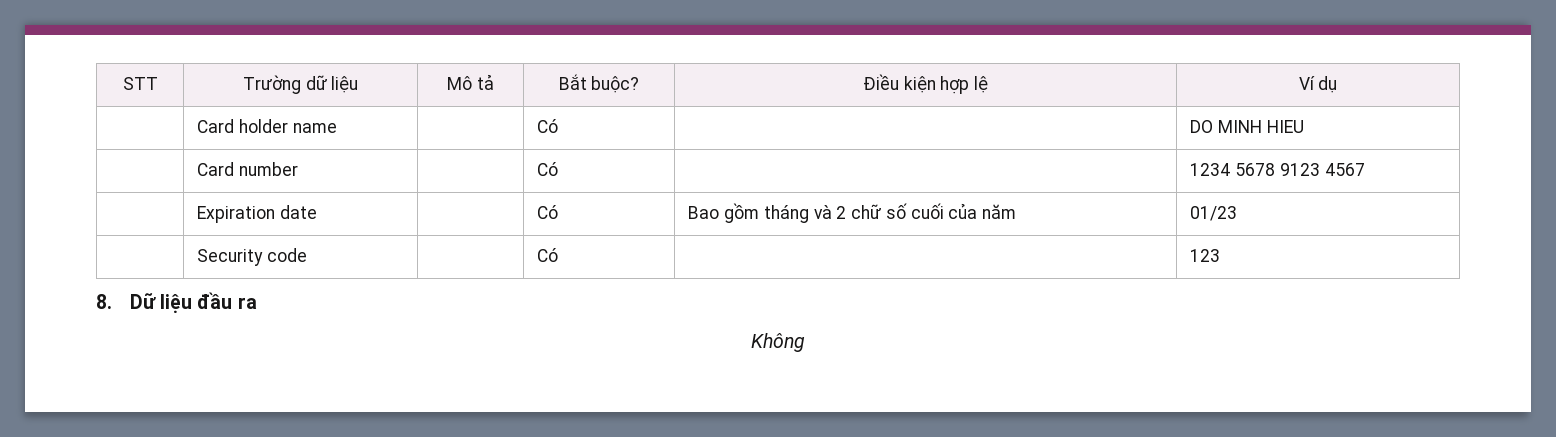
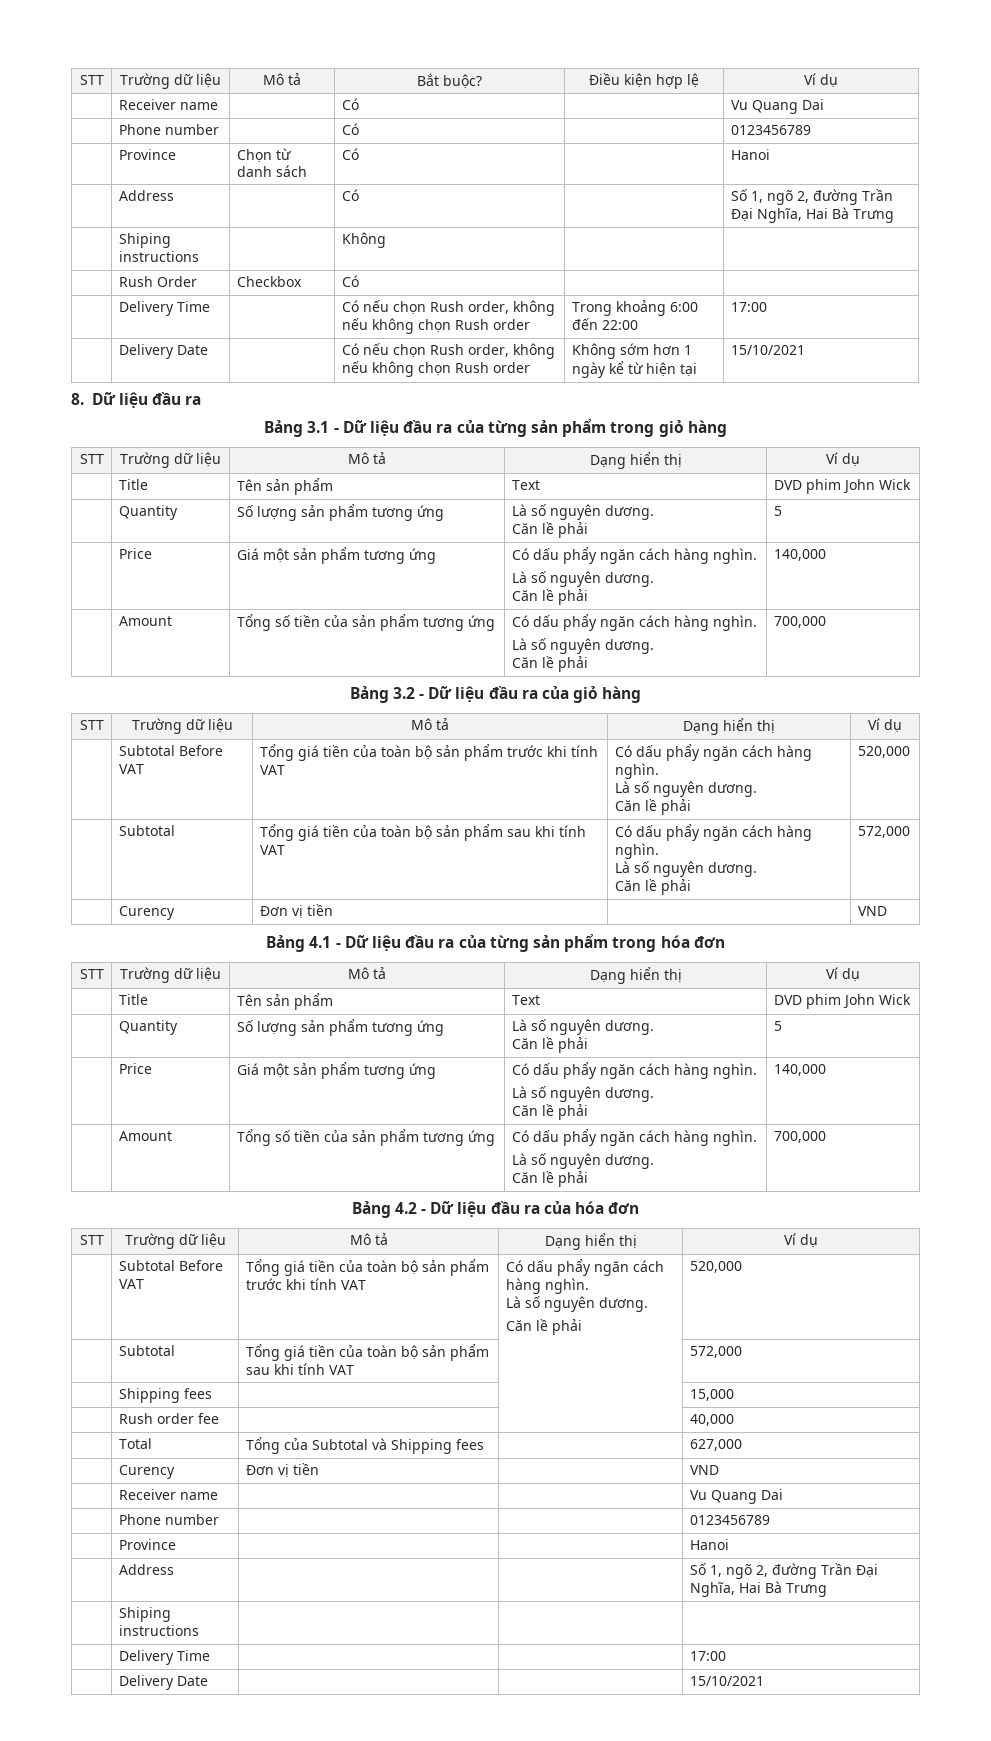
- | Card holder name | | Có | | DO MINH HIEU
- | Card number | | Có | | 1234 5678 9123 4567
- | Expiration date | | Có | Bao gồm tháng và 2 chữ số cuối của năm | 01/23
- | Security code | | Có | | 123
+ | Receiver name | | Có | | Vu Quang Dai
+ | Phone number | | Có | | 0123456789
+ | Province | Chọn từ danh sách | Có | | Hanoi
+ | Address | | Có | | Số 1, ngõ 2, đường Trần Đại Nghĩa, Hai Bà Trưng
+ | Shiping instructions | | Không | |
+ | Rush Order | Checkbox | Có | |
+ | Delivery Time | | Có nếu chọn Rush order, không nếu không chọn Rush order | Trong khoảng 6:00 đến 22:00 | 17:00
+ | Delivery Date | | Có nếu chọn Rush order, không nếu không chọn Rush order | Không sớm hơn 1 ngày kể từ hiện tại | 15/10/2021
- Không
+ Bảng 3.1 - Dữ liệu đầu ra của từng sản phẩm trong giỏ hàng
+ STT | Trường dữ liệu | Mô tả | Dạng hiển thị | Ví dụ
+ | Title | Tên sản phẩm | Text | DVD phim John Wick
+ | Quantity | Số lượng sản phẩm tương ứng | Là số nguyên dương.
+ Căn lề phải | 5
+ | Price | Giá một sản phẩm tương ứng | Có dấu phẩy ngăn cách hàng nghìn.
+ Là số nguyên dương.
+ Căn lề phải | 140,000
+ | Amount | Tổng số tiền của sản phẩm tương ứng | Có dấu phẩy ngăn cách hàng nghìn.
+ Là số nguyên dương.
+ Căn lề phải | 700,000
+ Bảng 3.2 - Dữ liệu đầu ra của giỏ hàng
+ STT | Trường dữ liệu | Mô tả | Dạng hiển thị | Ví dụ
+ | Subtotal Before VAT | Tổng giá tiền của toàn bộ sản phẩm trước khi tính VAT | Có dấu phẩy ngăn cách hàng nghìn.
+ Là số nguyên dương.
+ Căn lề phải | 520,000
+ | Subtotal | Tổng giá tiền của toàn bộ sản phẩm sau khi tính VAT | Có dấu phẩy ngăn cách hàng nghìn.
+ Là số nguyên dương.
+ Căn lề phải | 572,000
+ | Curency | Đơn vị tiền | | VND
+ Bảng 4.1 - Dữ liệu đầu ra của từng sản phẩm trong hóa đơn
+ STT | Trường dữ liệu | Mô tả | Dạng hiển thị | Ví dụ
+ | Title | Tên sản phẩm | Text | DVD phim John Wick
+ | Quantity | Số lượng sản phẩm tương ứng | Là số nguyên dương.
+ Căn lề phải | 5
+ | Price | Giá một sản phẩm tương ứng | Có dấu phẩy ngăn cách hàng nghìn.
+ Là số nguyên dương.
+ Căn lề phải | 140,000
+ | Amount | Tổng số tiền của sản phẩm tương ứng | Có dấu phẩy ngăn cách hàng nghìn.
+ Là số nguyên dương.
+ Căn lề phải | 700,000
+ Bảng 4.2 - Dữ liệu đầu ra của hóa đơn
+ STT | Trường dữ liệu | Mô tả | Dạng hiển thị | Ví dụ
+ | Subtotal Before VAT | Tổng giá tiền của toàn bộ sản phẩm trước khi tính VAT | Có dấu phẩy ngăn cách hàng nghìn.
+ Là số nguyên dương.
+ Căn lề phải | 520,000
+ | Subtotal | Tổng giá tiền của toàn bộ sản phẩm sau khi tính VAT | | 572,000
+ | Shipping fees | | | 15,000
+ | Rush order fee | | | 40,000
+ | Total | Tổng của Subtotal và Shipping fees | | 627,000
+ | Curency | Đơn vị tiền | | VND
+ | Receiver name | | | Vu Quang Dai
+ | Phone number | | | 0123456789
+ | Province | | | Hanoi
+ | Address | | | Số 1, ngõ 2, đường Trần Đại Nghĩa, Hai Bà Trưng
+ | Shiping instructions | | |
+ | Delivery Time | | | 17:00
+ | Delivery Date | | | 15/10/2021

